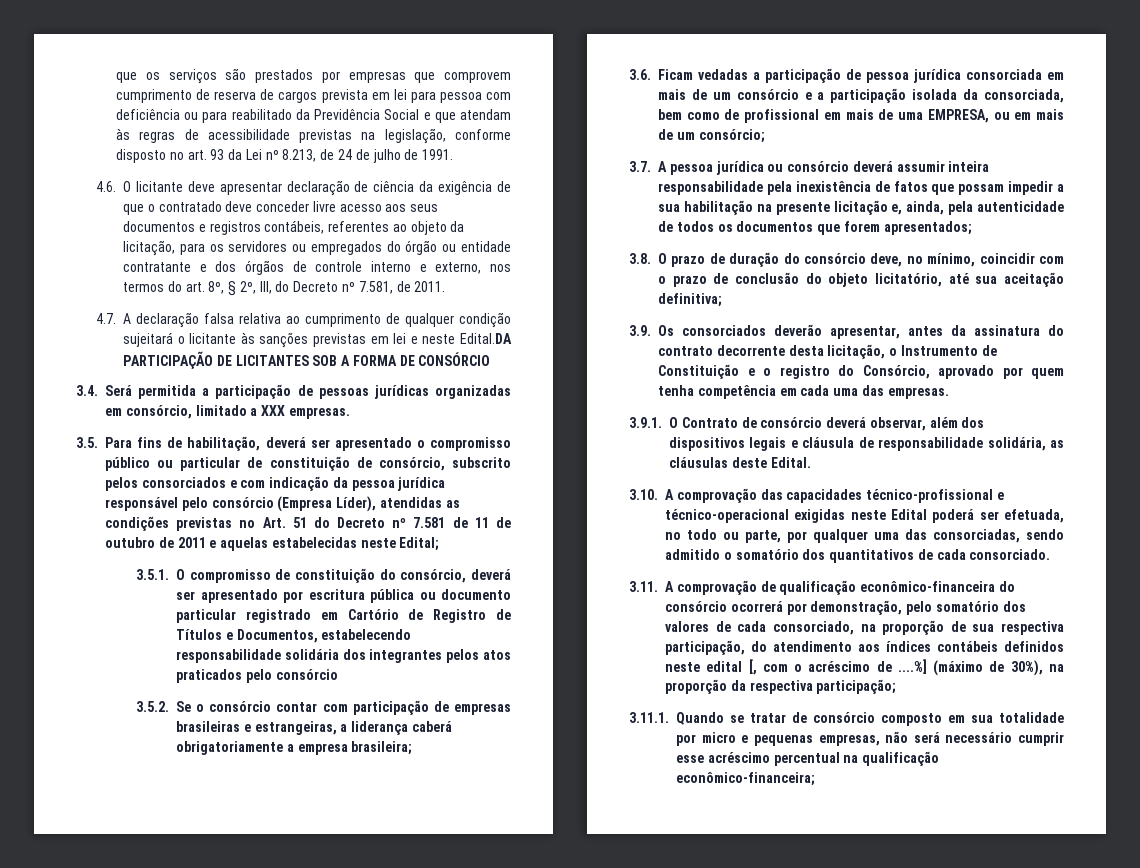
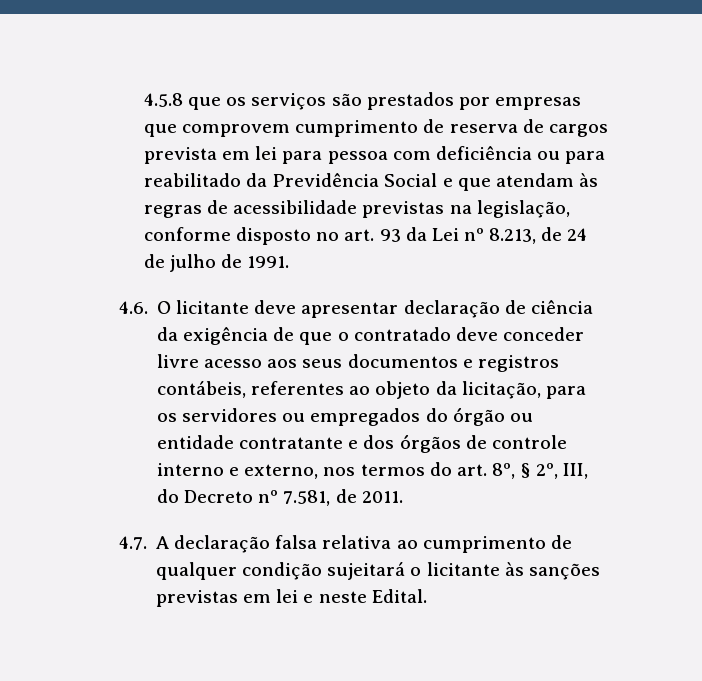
- que os serviços são prestados por empresas que comprovem cumprimento de reserva de cargos prevista em lei para pessoa com deficiência ou para reabilitado da Previdência Social e que atendam às regras de acessibilidade previstas na legislação, conforme disposto no art. 93 da Lei nº 8.213, de 24 de julho de 1991.
+ 4.5.8 que os serviços são prestados por empresas que comprovem cumprimento de reserva de cargos prevista em lei para pessoa com deficiência ou para reabilitado da Previdência Social e que atendam às regras de acessibilidade previstas na legislação, conforme disposto no art. 93 da Lei nº 8.213, de 24 de julho de 1991.
- 4.7. A declaração falsa relativa ao cumprimento de qualquer condição sujeitará o licitante às sanções previstas em lei e neste Edital.DA PARTICIPAÇÃO DE LICITANTES SOB A FORMA DE CONSÓRCIO
- 3.4. Será permitida a participação de pessoas jurídicas organizadas em consórcio, limitado a XXX empresas.
- 3.5. Para fins de habilitação, deverá ser apresentado o compromisso público ou particular de constituição de consórcio, subscrito pelos consorciados e com indicação da pessoa jurídica responsável pelo consórcio (Empresa Líder), atendidas as condições previstas no Art. 51 do Decreto nº 7.581 de 11 de outubro de 2011 e aquelas estabelecidas neste Edital;
- 3.5.1. O compromisso de constituição do consórcio, deverá ser apresentado por escritura pública ou documento particular registrado em Cartório de Registro de Títulos e Documentos, estabelecendo responsabilidade solidária dos integrantes pelos atos praticados pelo consórcio
- 3.5.2. Se o consórcio contar com participação de empresas brasileiras e estrangeiras, a liderança caberá obrigatoriamente a empresa brasileira;
- 3.6. Ficam vedadas a participação de pessoa jurídica consorciada em mais de um consórcio e a participação isolada da consorciada, bem como de profissional em mais de uma EMPRESA, ou em mais de um consórcio;
- 3.7. A pessoa jurídica ou consórcio deverá assumir inteira responsabilidade pela inexistência de fatos que possam impedir a sua habilitação na presente licitação e, ainda, pela autenticidade de todos os documentos que forem apresentados;
- 3.8. O prazo de duração do consórcio deve, no mínimo, coincidir com o prazo de conclusão do objeto licitatório, até sua aceitação definitiva;
- 3.9. Os consorciados deverão apresentar, antes da assinatura do contrato decorrente desta licitação, o Instrumento de Constituição e o registro do Consórcio, aprovado por quem tenha competência em cada uma das empresas.
- 3.9.1. O Contrato de consórcio deverá observar, além dos dispositivos legais e cláusula de responsabilidade solidária, as cláusulas deste Edital.
- 3.10. A comprovação das capacidades técnico-profissional e técnico-operacional exigidas neste Edital poderá ser efetuada, no todo ou parte, por qualquer uma das consorciadas, sendo admitido o somatório dos quantitativos de cada consorciado.
- 3.11. A comprovação de qualificação econômico-financeira do consórcio ocorrerá por demonstração, pelo somatório dos valores de cada consorciado, na proporção de sua respectiva participação, do atendimento aos índices contábeis definidos neste edital [, com o acréscimo de ....%] (máximo de 30%), na proporção da respectiva participação;
- 3.11.1. Quando se tratar de consórcio composto em sua totalidade por micro e pequenas empresas, não será necessário cumprir esse acréscimo percentual na qualificação econômico-financeira;
+ 4.7. A declaração falsa relativa ao cumprimento de qualquer condição sujeitará o licitante às sanções previstas em lei e neste Edital.

